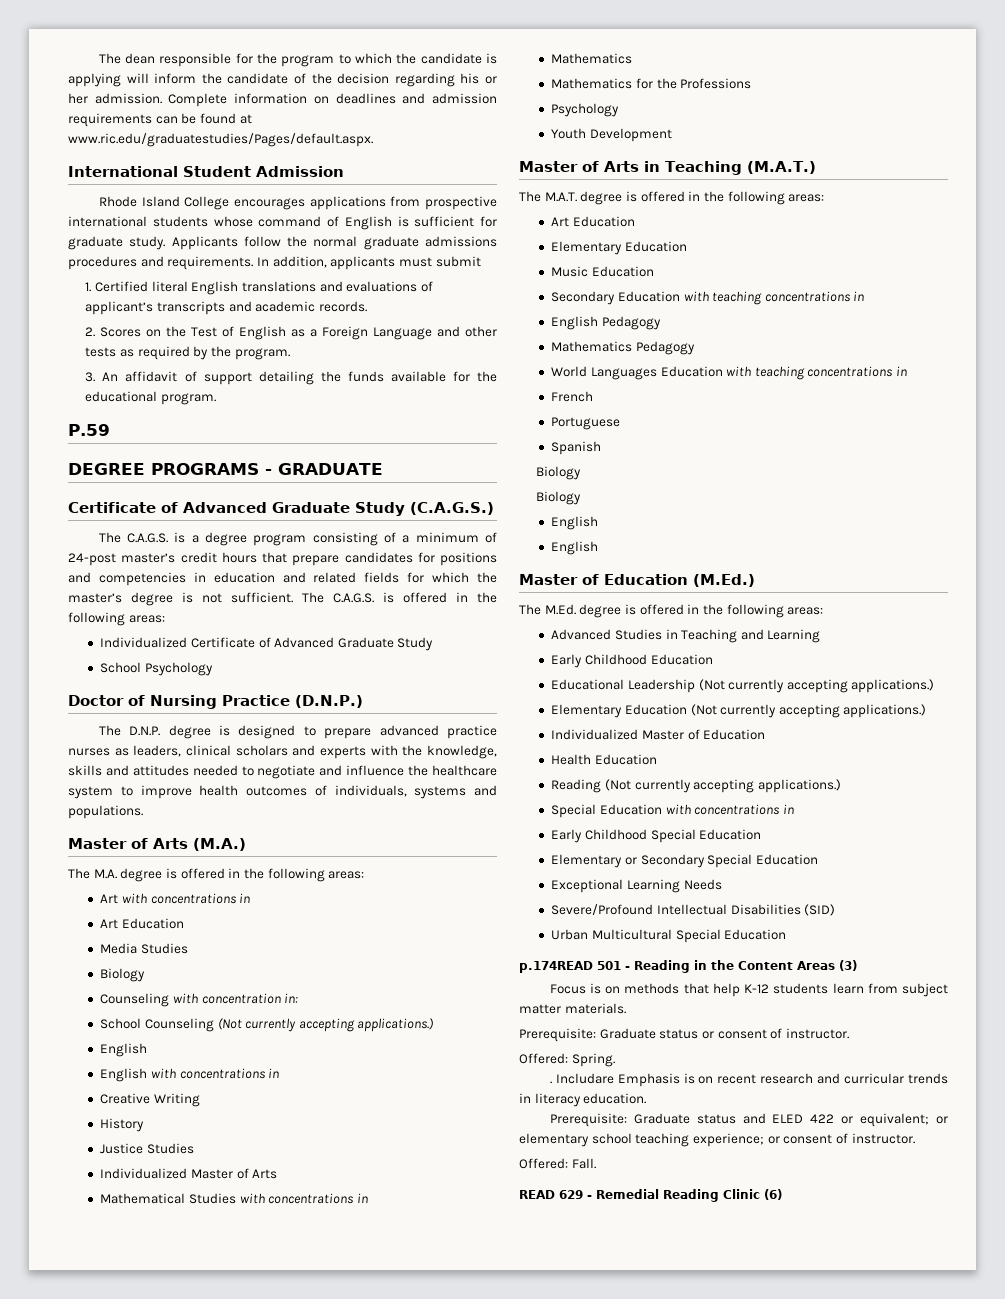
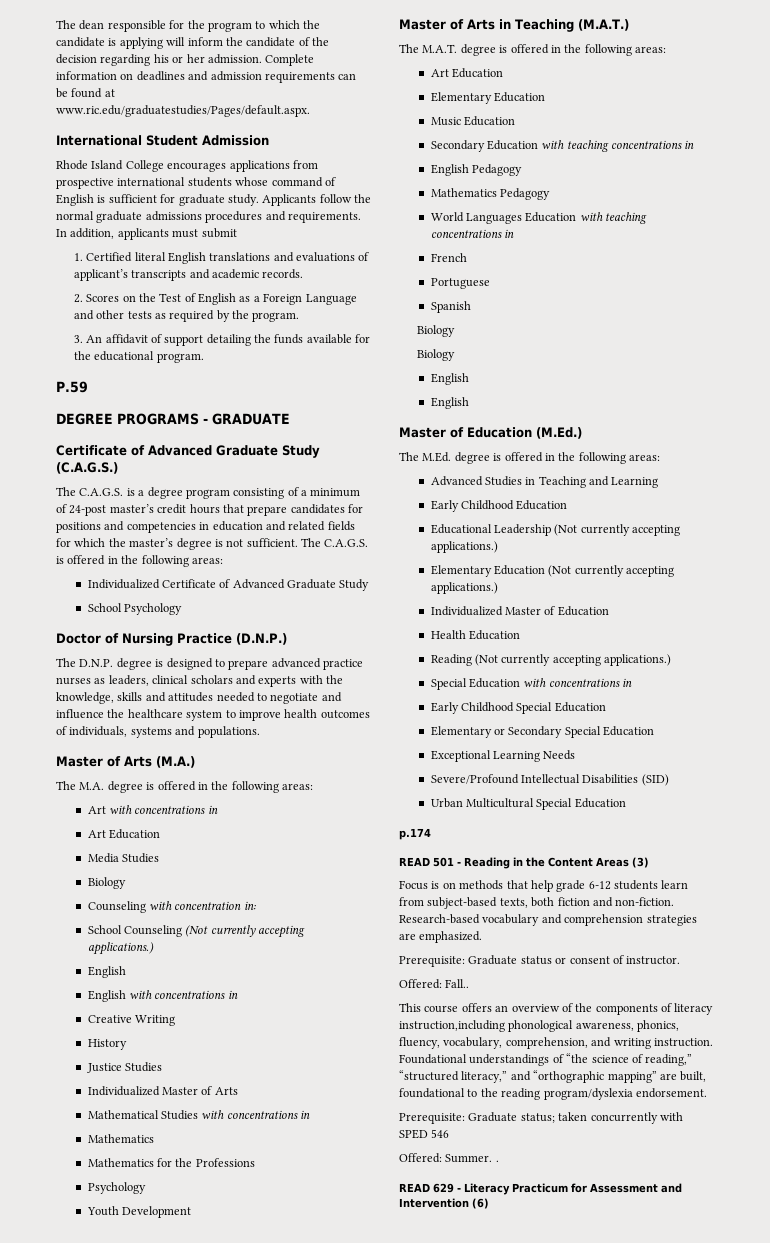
- p.174READ 501 - Reading in the Content Areas (3)
+ p.174
+ READ 501 - Reading in the Content Areas (3)
- Focus is on methods that help K-12 students learn from subject matter materials.
+ Focus is on methods that help grade 6-12 students learn from subject-based texts, both fiction and non-fiction. Research-based vocabulary and comprehension strategies are emphasized.
- Offered: Spring.
- . Includare Emphasis is on recent research and curricular trends in literacy education.
- Prerequisite: Graduate status and ELED 422 or equivalent; or elementary school teaching experience; or consent of instructor.
- Offered: Fall.
+ Offered: Fall..
+ This course offers an overview of the components of literacy instruction,including phonological awareness, phonics, fluency, vocabulary, comprehension, and writing instruction. Foundational understandings of “the science of reading,” “structured literacy,” and “orthographic mapping” are built, foundational to the reading program/dyslexia endorsement.
+ Prerequisite: Graduate status; taken concurrently with SPED 546
+ Offered: Summer. .
- READ 629 - Remedial Reading Clinic (6)
+ READ 629 - Literacy Practicum for Assessment and Intervention (6)

